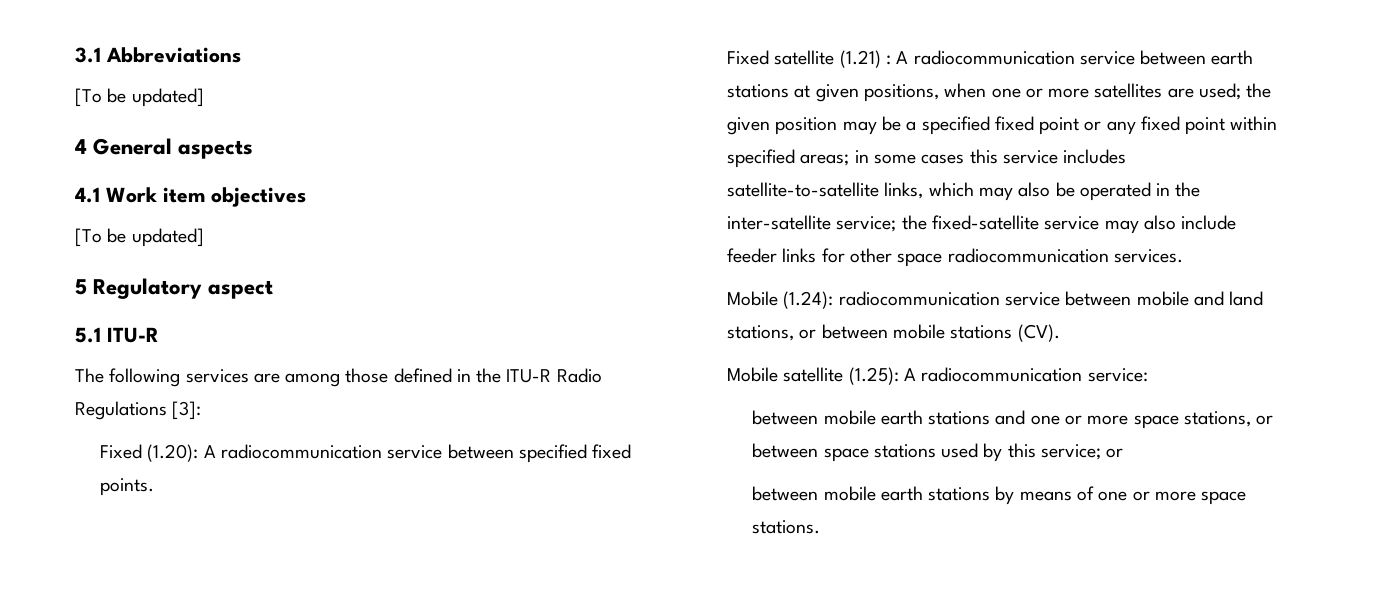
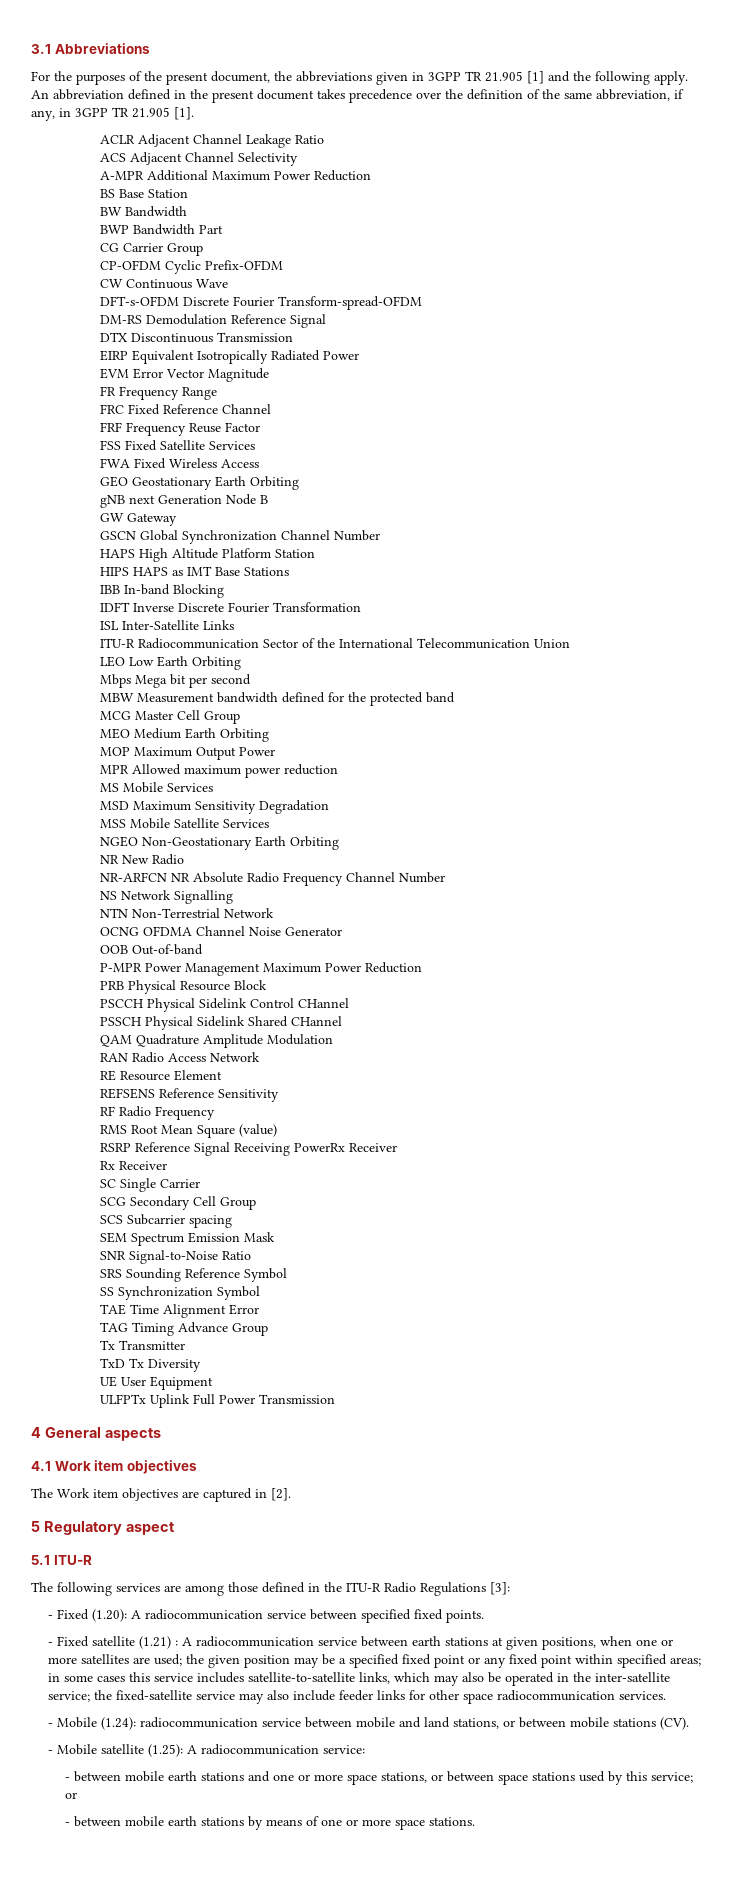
  3.1 Abbreviations
- [To be updated]
+ For the purposes of the present document, the abbreviations given in 3GPP TR 21.905 [1] and the following apply. An abbreviation defined in the present document takes precedence over the definition of the same abbreviation, if any, in 3GPP TR 21.905 [1].
+ ACLR Adjacent Channel Leakage Ratio
+ ACS Adjacent Channel Selectivity
+ A-MPR Additional Maximum Power Reduction
+ BS Base Station
+ BW Bandwidth
+ BWP Bandwidth Part
+ CG Carrier Group
+ CP-OFDM Cyclic Prefix-OFDM
+ CW Continuous Wave
+ DFT-s-OFDM Discrete Fourier Transform-spread-OFDM
+ DM-RS Demodulation Reference Signal
+ DTX Discontinuous Transmission
+ EIRP Equivalent Isotropically Radiated Power
+ EVM Error Vector Magnitude
+ FR Frequency Range
+ FRC Fixed Reference Channel
+ FRF Frequency Reuse Factor
+ FSS Fixed Satellite Services
+ FWA Fixed Wireless Access
+ GEO Geostationary Earth Orbiting
+ gNB next Generation Node B
+ GW Gateway
+ GSCN Global Synchronization Channel Number
+ HAPS High Altitude Platform Station
+ HIPS HAPS as IMT Base Stations
+ IBB In-band Blocking
+ IDFT Inverse Discrete Fourier Transformation
+ ISL Inter-Satellite Links
+ ITU-R Radiocommunication Sector of the International Telecommunication Union
+ LEO Low Earth Orbiting
+ Mbps Mega bit per second
+ MBW Measurement bandwidth defined for the protected band
+ MCG Master Cell Group
+ MEO Medium Earth Orbiting
+ MOP Maximum Output Power
+ MPR Allowed maximum power reduction
+ MS Mobile Services
+ MSD Maximum Sensitivity Degradation
+ MSS Mobile Satellite Services
+ NGEO Non-Geostationary Earth Orbiting
+ NR New Radio
+ NR-ARFCN NR Absolute Radio Frequency Channel Number
+ NS Network Signalling
+ NTN Non-Terrestrial Network
+ OCNG OFDMA Channel Noise Generator
+ OOB Out-of-band
+ P-MPR Power Management Maximum Power Reduction
+ PRB Physical Resource Block
+ PSCCH Physical Sidelink Control CHannel
+ PSSCH Physical Sidelink Shared CHannel
+ QAM Quadrature Amplitude Modulation
+ RAN Radio Access Network
+ RE Resource Element
+ REFSENS Reference Sensitivity
+ RF Radio Frequency
+ RMS Root Mean Square (value)
+ RSRP Reference Signal Receiving PowerRx Receiver
+ Rx Receiver
+ SC Single Carrier
+ SCG Secondary Cell Group
+ SCS Subcarrier spacing
+ SEM Spectrum Emission Mask
+ SNR Signal-to-Noise Ratio
+ SRS Sounding Reference Symbol
+ SS Synchronization Symbol
+ TAE Time Alignment Error
+ TAG Timing Advance Group
+ Tx Transmitter
+ TxD Tx Diversity
+ UE User Equipment
+ ULFPTx Uplink Full Power Transmission
  4.1 Work item objectives
- [To be updated]
+ The Work item objectives are captured in [2].
- Fixed (1.20): A radiocommunication service between specified fixed points.
+ - Fixed (1.20): A radiocommunication service between specified fixed points.
- Fixed satellite (1.21) :
+ - Fixed satellite (1.21) :
- Mobile (1.24): radiocommunication service between mobile and land stations, or between mobile stations (CV).
+ - Mobile (1.24): radiocommunication service between mobile and land stations, or between mobile stations (CV).
- Mobile satellite (1.25): A radiocommunication service:
+ - Mobile satellite (1.25): A radiocommunication service:
- between mobile earth stations and one or more space stations, or between space stations used by this service; or
+ - between mobile earth stations and one or more space stations, or between space stations used by this service; or
- between mobile earth stations by means of one or more space stations.
+ - between mobile earth stations by means of one or more space stations.

